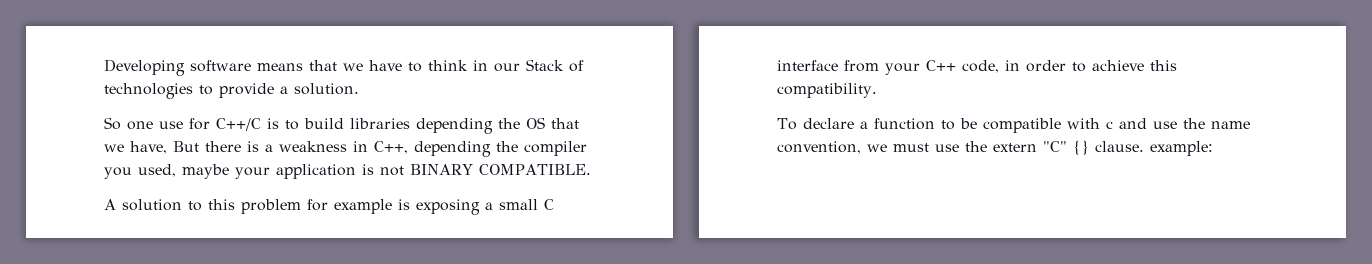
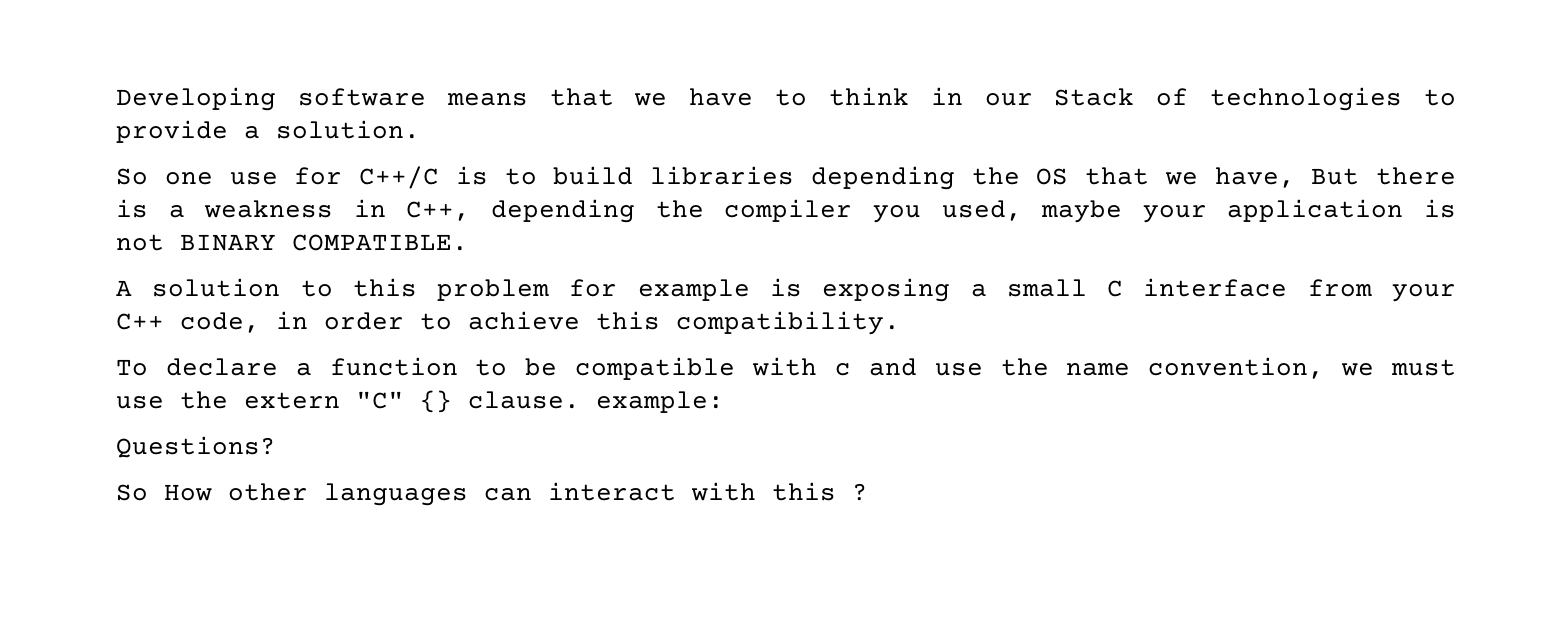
+ Questions?
+ So How other languages can interact with this ?

